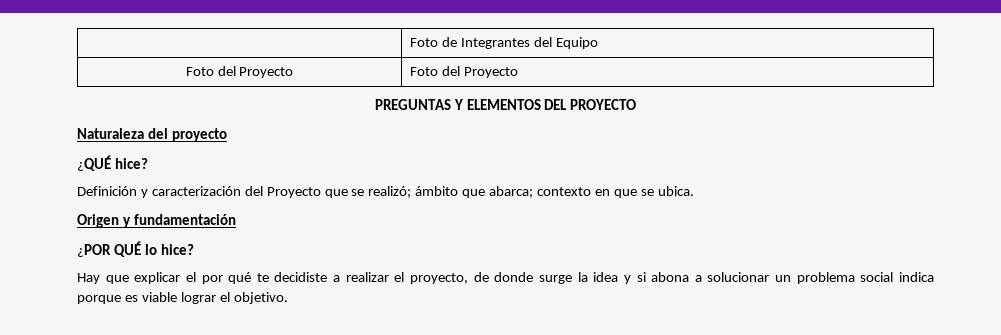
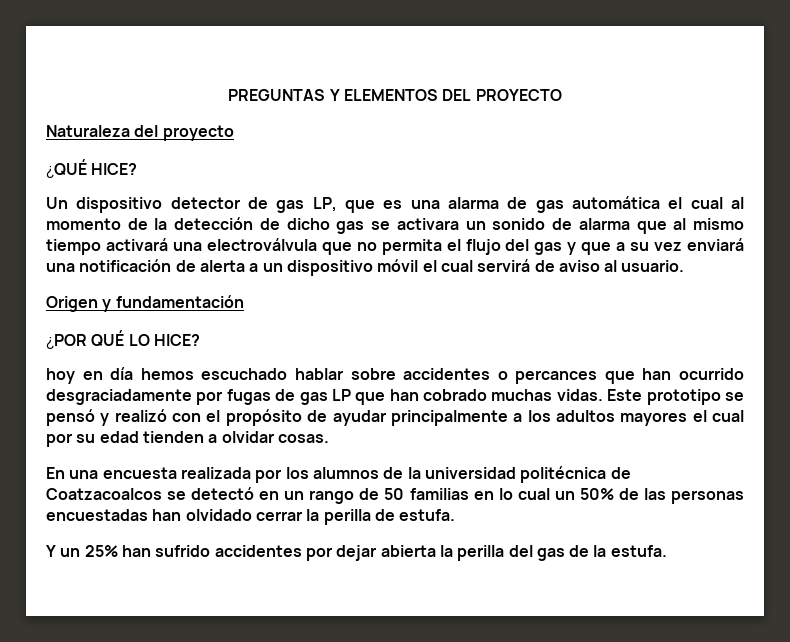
- | Foto de Integrantes del Equipo
- Foto del Proyecto | Foto del Proyecto
- ¿QUÉ hice?
- Definición y caracterización del Proyecto que se realizó; ámbito que abarca; contexto en que se ubica.
+ ¿QUÉ HICE?
+ Un dispositivo detector de gas LP, que es una alarma de gas automática el cual al momento de la detección de dicho gas se activara un sonido de alarma que al mismo tiempo activará una electroválvula que no permita el flujo del gas y que a su vez enviará una notificación de alerta a un dispositivo móvil el cual servirá de aviso al usuario.
- ¿POR QUÉ lo hice?
- Hay que explicar el por qué te decidiste a realizar el proyecto, de donde surge la idea y si abona a solucionar un problema social indica porque es viable lograr el objetivo.
+ ¿POR QUÉ LO HICE?
+ hoy en día hemos escuchado hablar sobre accidentes o percances que han ocurrido desgraciadamente por fugas de gas LP que han cobrado muchas vidas. Este prototipo se pensó y realizó con el propósito de ayudar principalmente a los adultos mayores el cual por su edad tienden a olvidar cosas.
+ En una encuesta realizada por los alumnos de la universidad politécnica de Coatzacoalcos se detectó en un rango de 50 familias en lo cual un 50% de las personas encuestadas han olvidado cerrar la perilla de estufa.
+ Y un 25% han sufrido accidentes por dejar abierta la perilla del gas de la estufa.

